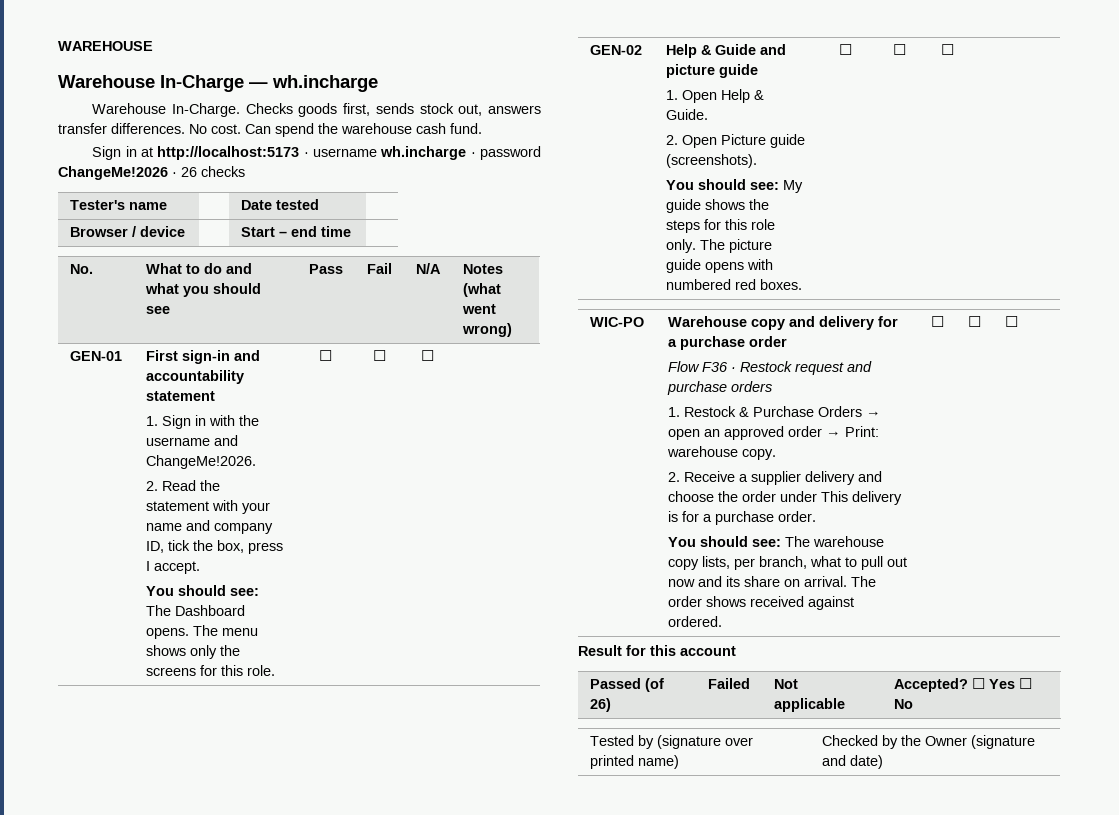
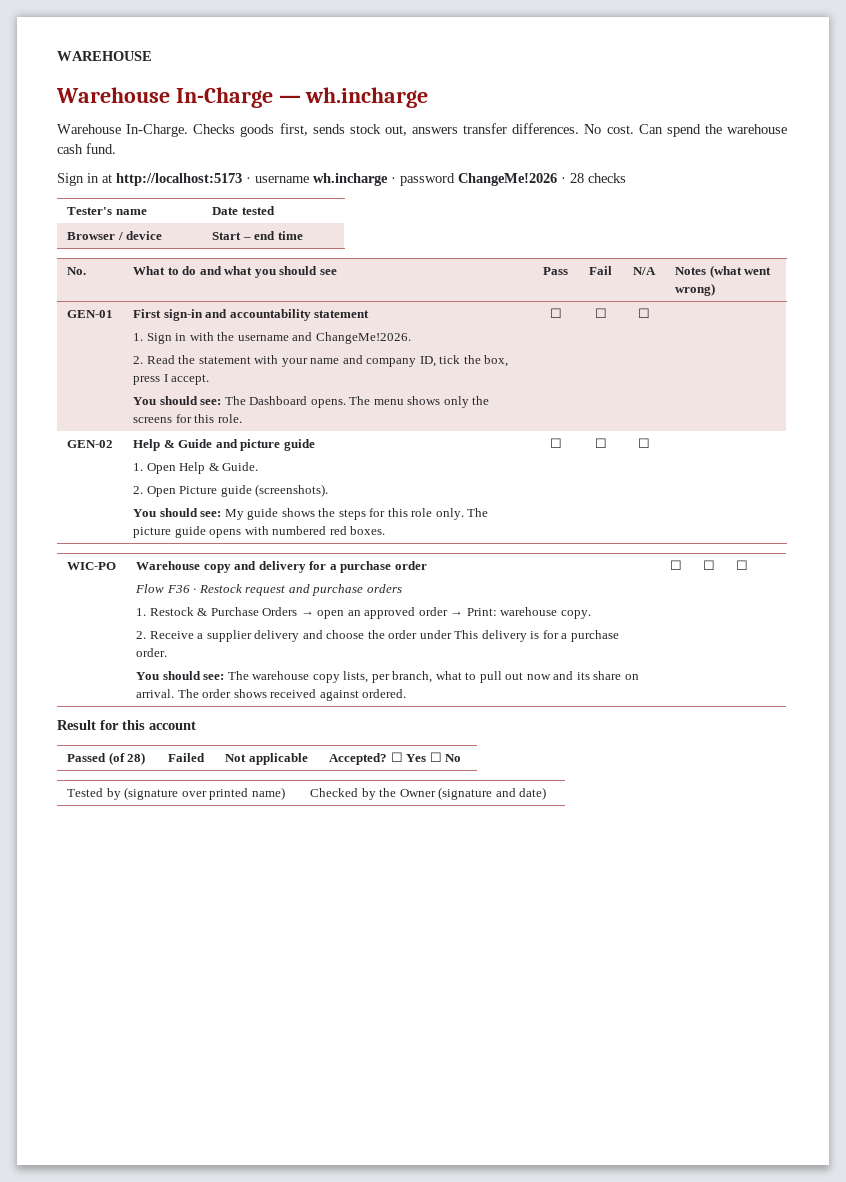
- Sign in at http://localhost:5173 · username wh.incharge · password ChangeMe!2026 · 26 checks
+ Sign in at http://localhost:5173 · username wh.incharge · password ChangeMe!2026 · 28 checks
- Passed (of 26) | Failed | Not applicable | Accepted? ☐ Yes ☐ No
+ Passed (of 28) | Failed | Not applicable | Accepted? ☐ Yes ☐ No

